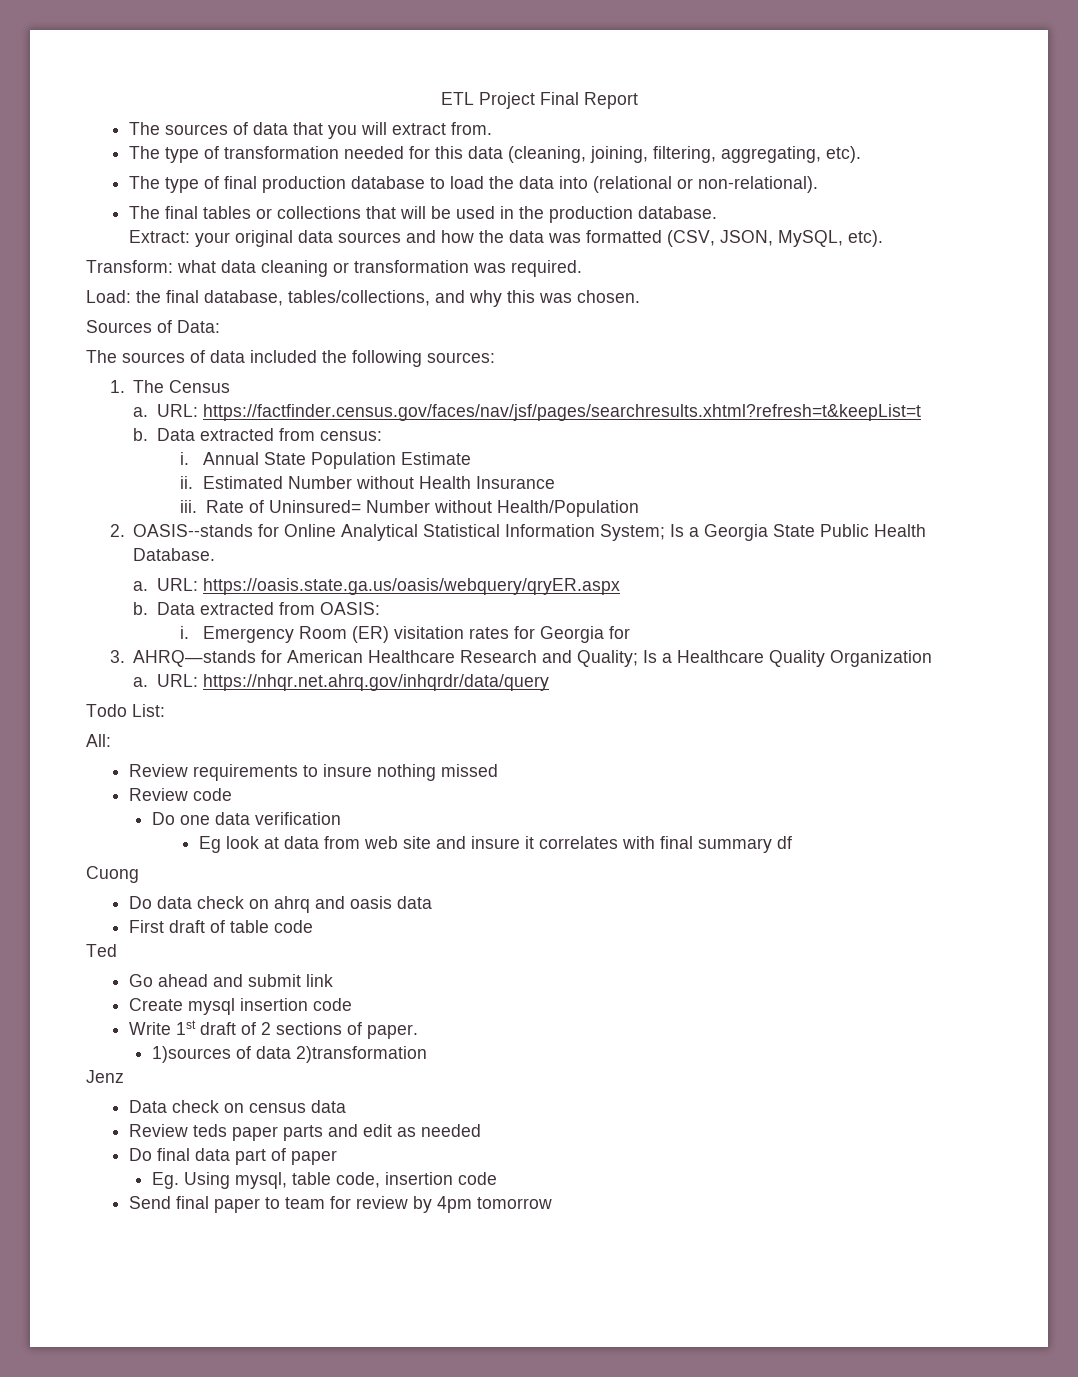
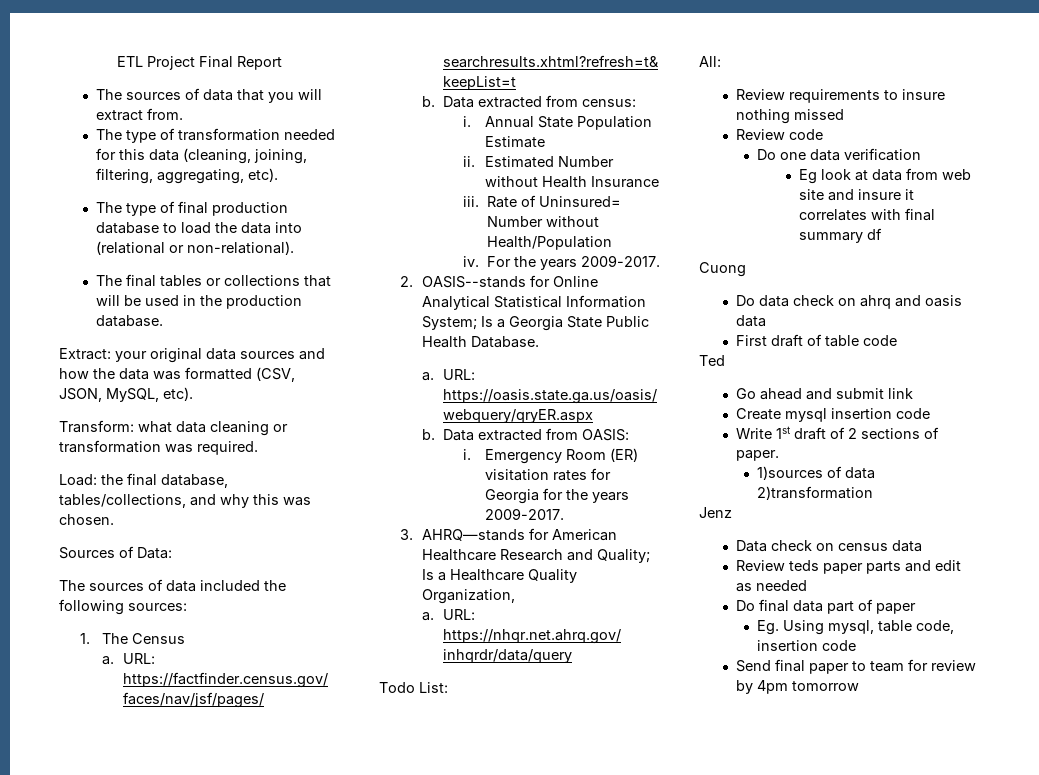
+ iv. For the years 2009-2017.
- Emergency Room (ER) visitation rates for Georgia for
+ Emergency Room (ER) visitation rates for Georgia for the years 2009-2017.
- 3. AHRQ—stands for American Healthcare Research and Quality; Is a Healthcare Quality Organization
+ 3. AHRQ—stands for American Healthcare Research and Quality; Is a Healthcare Quality Organization,

